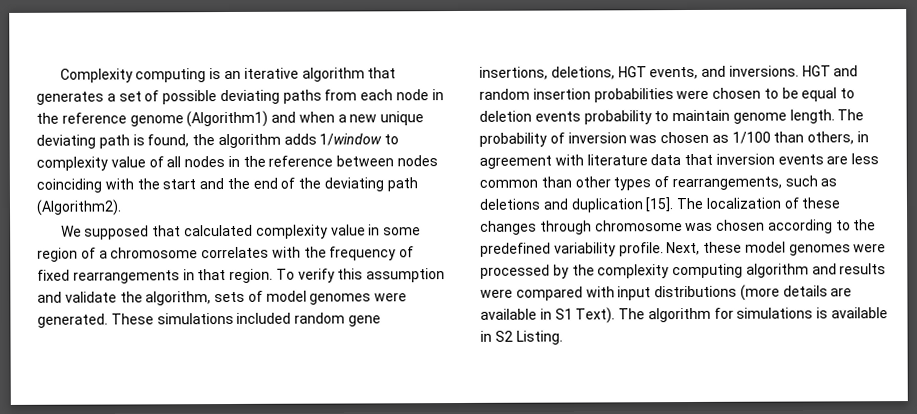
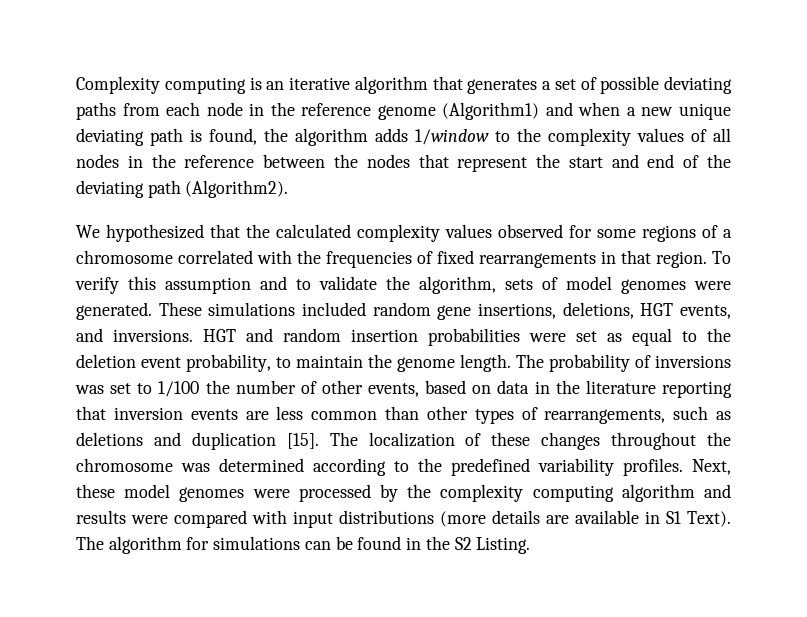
- Complexity computing is an iterative algorithm that generates a set of possible deviating paths from each node in the reference genome (Algorithm1) and when a new unique deviating path is found, the algorithm adds 1/window to complexity value of all nodes in the reference between nodes coinciding with the start and the end of the deviating path (Algorithm2).
+ Complexity computing is an iterative algorithm that generates a set of possible deviating paths from each node in the reference genome (Algorithm1) and when a new unique deviating path is found, the algorithm adds 1/window to the complexity values of all nodes in the reference between the nodes that represent the start and end of the deviating path (Algorithm2).
- We supposed that calculated complexity value in some region of a chromosome correlates with the frequency of fixed rearrangements in that region.
+ We hypothesized that the calculated complexity values observed for some regions of a chromosome correlated with the frequencies of fixed rearrangements in that region.
- To verify this assumption and validate the algorithm, sets of model genomes were generated.
+ To verify this assumption and to validate the algorithm, sets of model genomes were generated.
- HGT and random insertion probabilities were chosen to be equal to deletion events probability to maintain genome length.
+ HGT and random insertion probabilities were set as equal to the deletion event probability, to maintain the genome length.
- The probability of inversion was chosen as 1/100 than others, in agreement with literature data that inversion events are less common than other types of rearrangements, such as deletions and duplication [15].
+ The probability of inversions was set to 1/100 the number of other events, based on data in the literature reporting that inversion events are less common than other types of rearrangements, such as deletions and duplication [15].
- The localization of these changes through chromosome was chosen according to the predefined variability profile.
+ The localization of these changes throughout the chromosome was determined according to the predefined variability profiles.
- The algorithm for simulations is available in S2 Listing.
+ The algorithm for simulations can be found in the S2 Listing.

